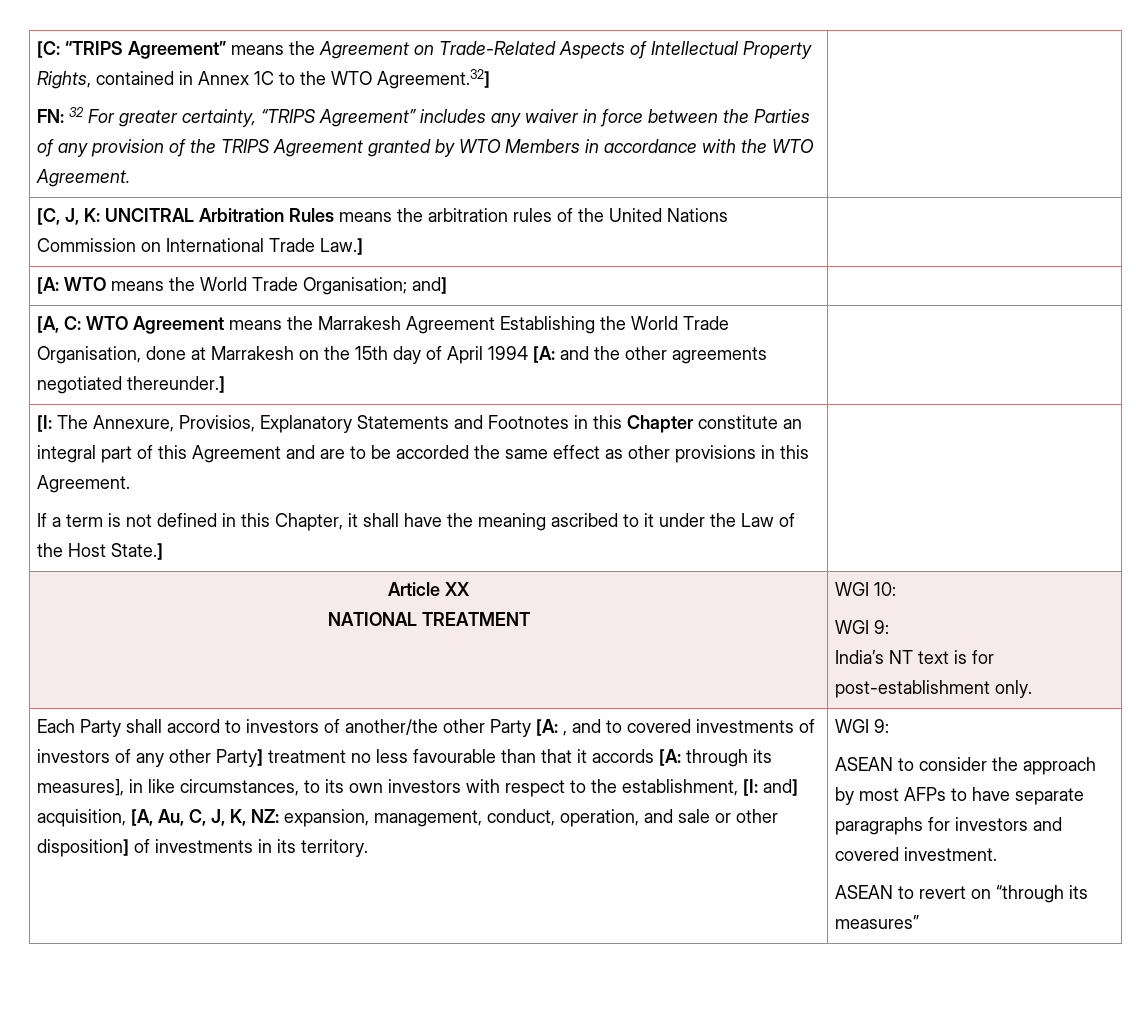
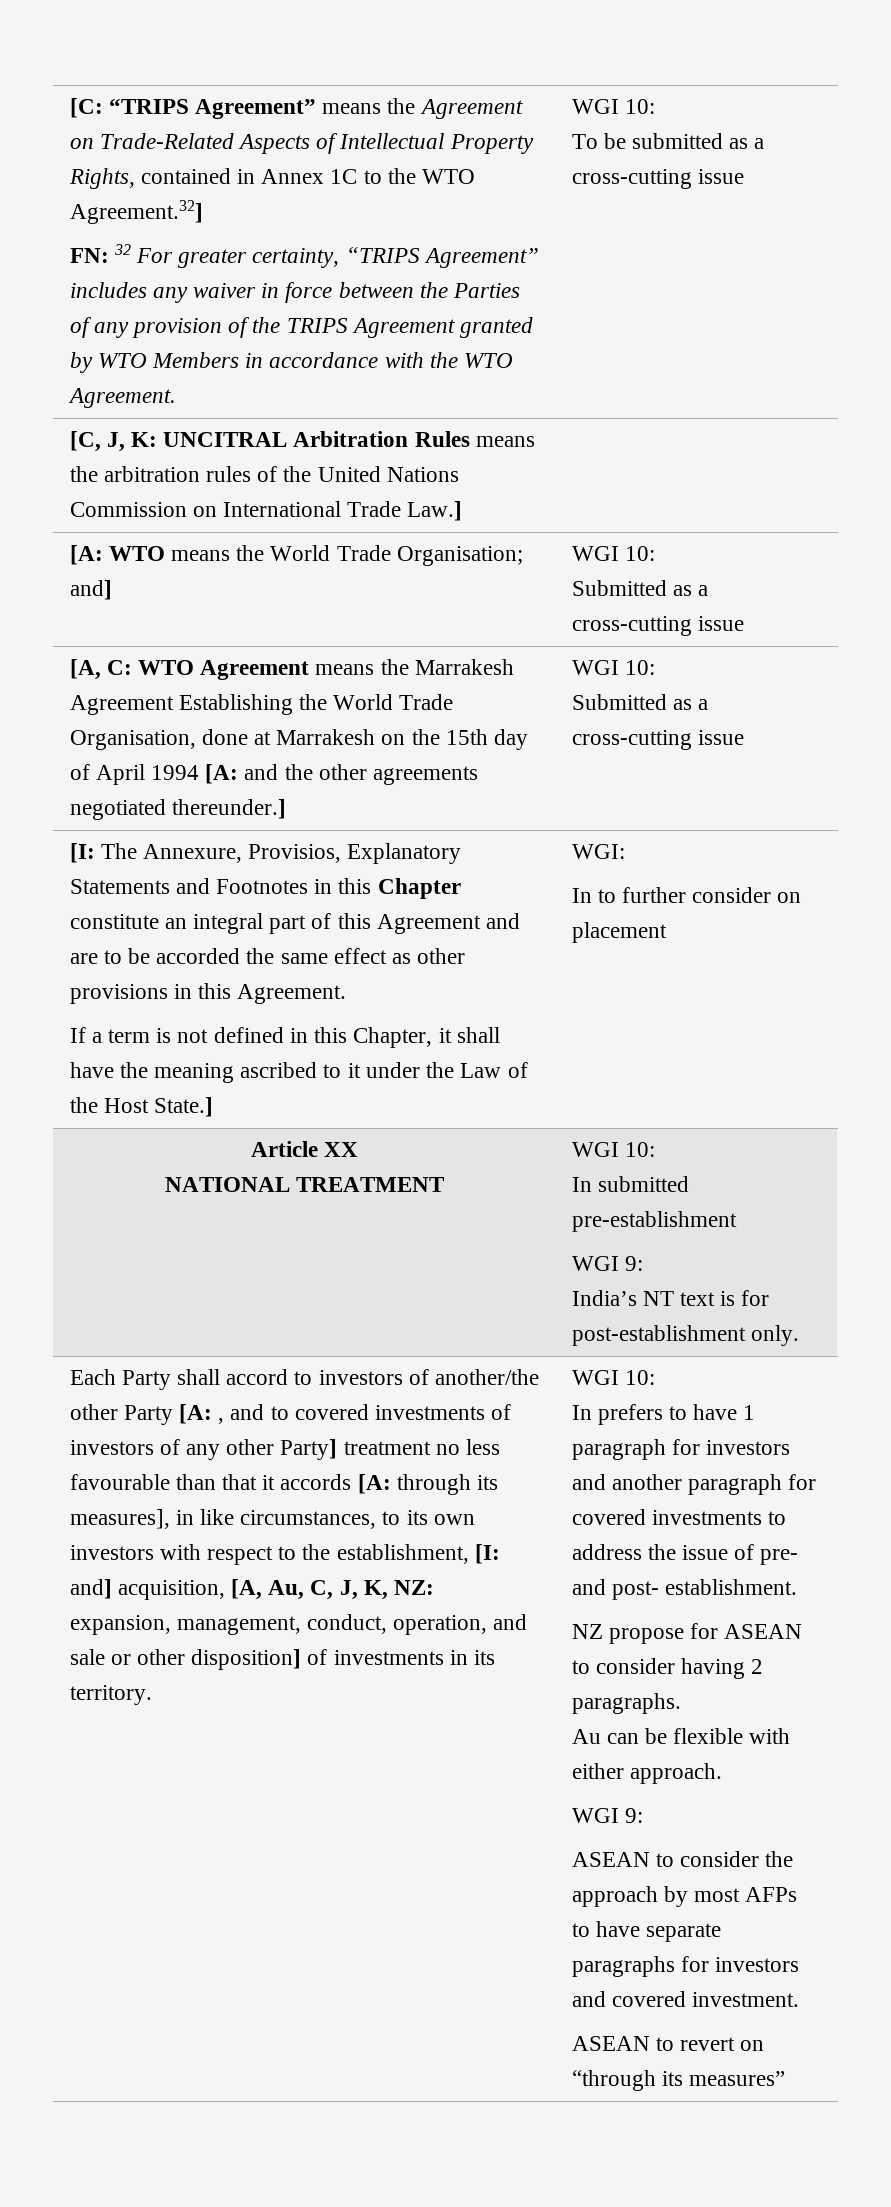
- FN: 32 For greater certainty, “TRIPS Agreement” includes any waiver in force between the Parties of any provision of the TRIPS Agreement granted by WTO Members in accordance with the WTO Agreement.
+ FN: 32 For greater certainty, “TRIPS Agreement” includes any waiver in force between the Parties of any provision of the TRIPS Agreement granted by WTO Members in accordance with the WTO Agreement. | WGI 10:
+ To be submitted as a cross-cutting issue
- [A: WTO means the World Trade Organisation; and] |
+ [A: WTO means the World Trade Organisation; and] | WGI 10:
+ Submitted as a cross-cutting issue
- [A, C: WTO Agreement means the Marrakesh Agreement Establishing the World Trade Organisation, done at Marrakesh on the 15th day of April 1994 [A: and the other agreements negotiated thereunder.] |
+ [A, C: WTO Agreement means the Marrakesh Agreement Establishing the World Trade Organisation, done at Marrakesh on the 15th day of April 1994 [A: and the other agreements negotiated thereunder.] | WGI 10:
+ Submitted as a cross-cutting issue
+ WGI:
+ In to further consider on placement
  Article XX
  NATIONAL TREATMENT | WGI 10:
+ In submitted pre-establishment
- expansion, management, conduct, operation, and sale or other disposition] of investments in its territory. | WGI 9:
+ expansion, management, conduct, operation, and sale or other disposition] of investments in its territory. | WGI 10:
+ In prefers to have 1 paragraph for investors and another paragraph for covered investments to address the issue of pre- and post- establishment.
+ NZ propose for ASEAN to consider having 2 paragraphs.
+ Au can be flexible with either approach.
+ WGI 9:

